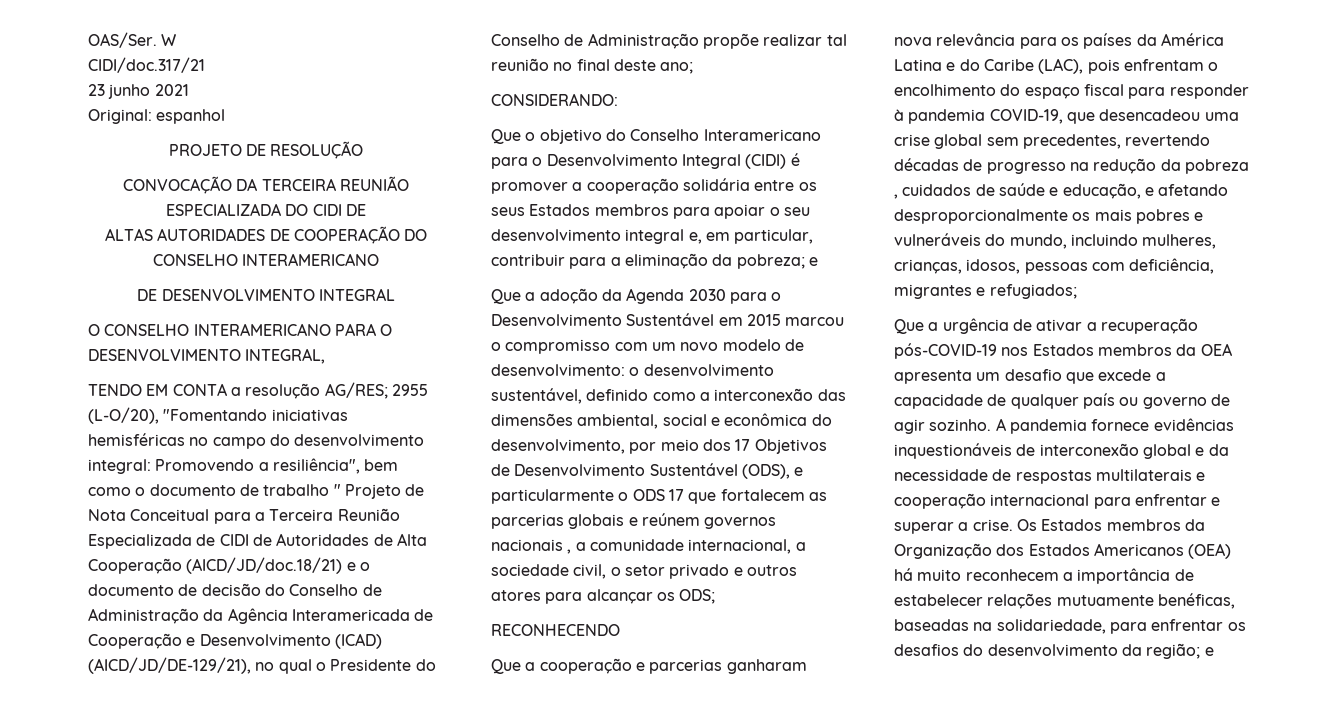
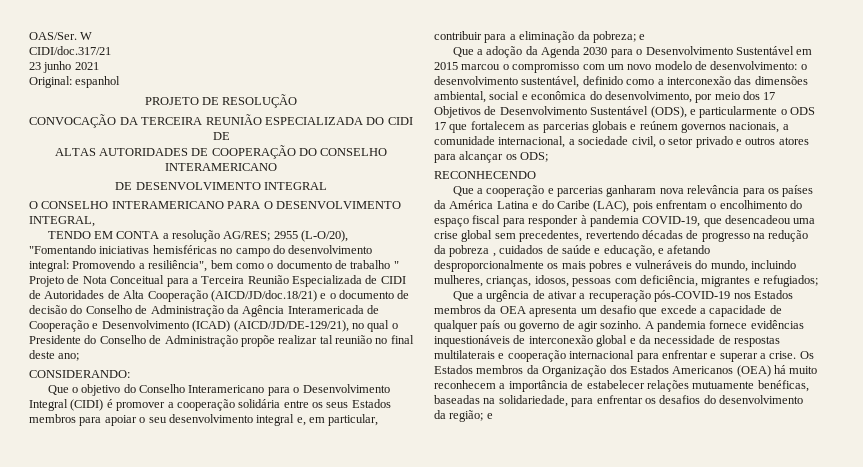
- o desenvolvimento sustentável, definido como a interconexão das dimensões ambiental, social e econômica do desenvolvimento, por meio dos 17 Objetivos de Desenvolvimento Sustentável (ODS), e particularmente o ODS 17 que fortalecem as parcerias globais e reúnem governos nacionais , a comunidade internacional, a sociedade civil, o setor privado e outros atores para alcançar os ODS;
+ o desenvolvimento sustentável, definido como a interconexão das dimensões ambiental, social e econômica do desenvolvimento, por meio dos 17 Objetivos de Desenvolvimento Sustentável (ODS), e particularmente o ODS 17 que fortalecem as parcerias globais e reúnem governos nacionais, a comunidade internacional, a sociedade civil, o setor privado e outros atores para alcançar os ODS;

